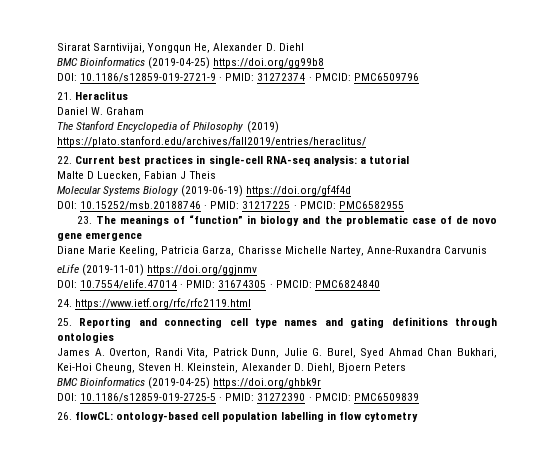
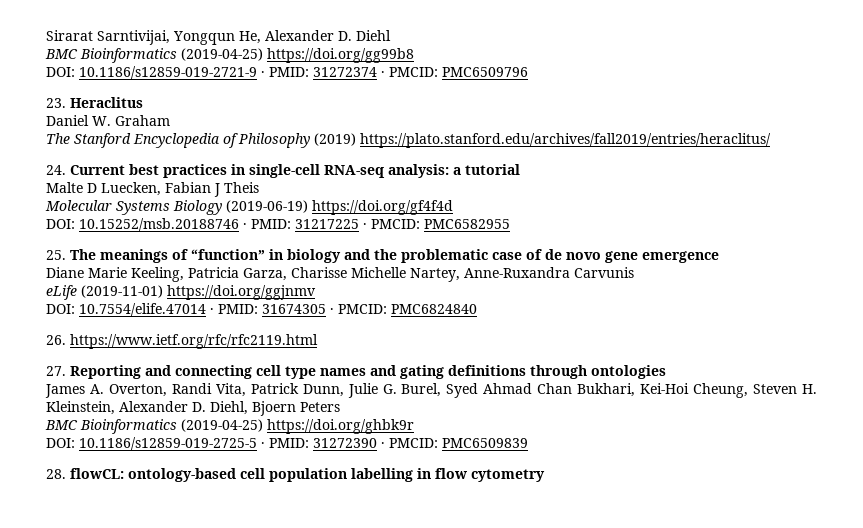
- 21. Heraclitus
+ 23. Heraclitus
- 22. Current best practices in single-cell RNA-seq analysis: a tutorial
+ 24. Current best practices in single-cell RNA-seq analysis: a tutorial
- 23. The meanings of “function” in biology and the problematic case of de novo gene emergence
+ 25. The meanings of “function” in biology and the problematic case of de novo gene emergence
- 24. https://www.ietf.org/rfc/rfc2119.html
+ 26. https://www.ietf.org/rfc/rfc2119.html
- 25. Reporting and connecting cell type names and gating definitions through ontologies
+ 27. Reporting and connecting cell type names and gating definitions through ontologies
- 26. flowCL: ontology-based cell population labelling in flow cytometry
+ 28. flowCL: ontology-based cell population labelling in flow cytometry

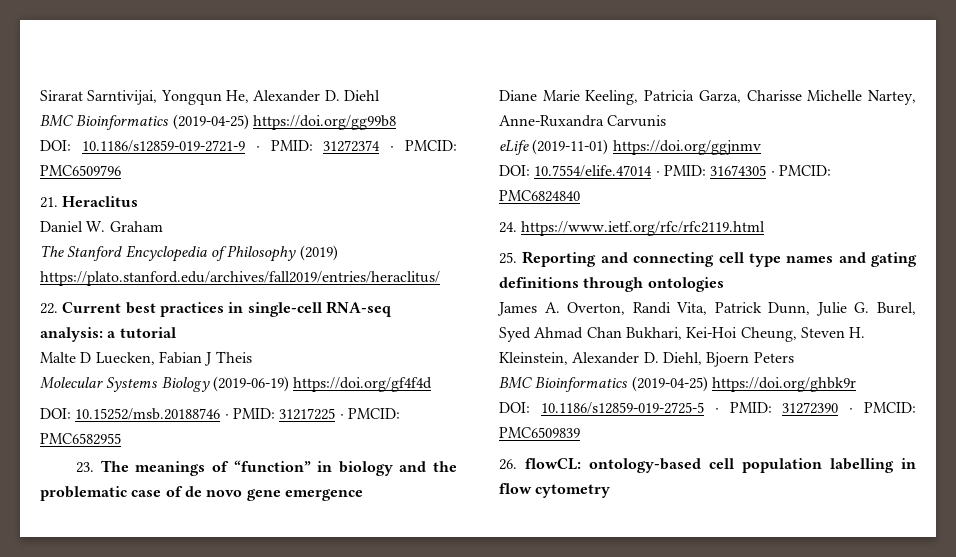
- 23. Heraclitus
+ 21. Heraclitus
- 24. Current best practices in single-cell RNA-seq analysis: a tutorial
+ 22. Current best practices in single-cell RNA-seq analysis: a tutorial
- 25. The meanings of “function” in biology and the problematic case of de novo gene emergence
+ 23. The meanings of “function” in biology and the problematic case of de novo gene emergence
- 26. https://www.ietf.org/rfc/rfc2119.html
+ 24. https://www.ietf.org/rfc/rfc2119.html
- 27. Reporting and connecting cell type names and gating definitions through ontologies
+ 25. Reporting and connecting cell type names and gating definitions through ontologies
- 28. flowCL: ontology-based cell population labelling in flow cytometry
+ 26. flowCL: ontology-based cell population labelling in flow cytometry

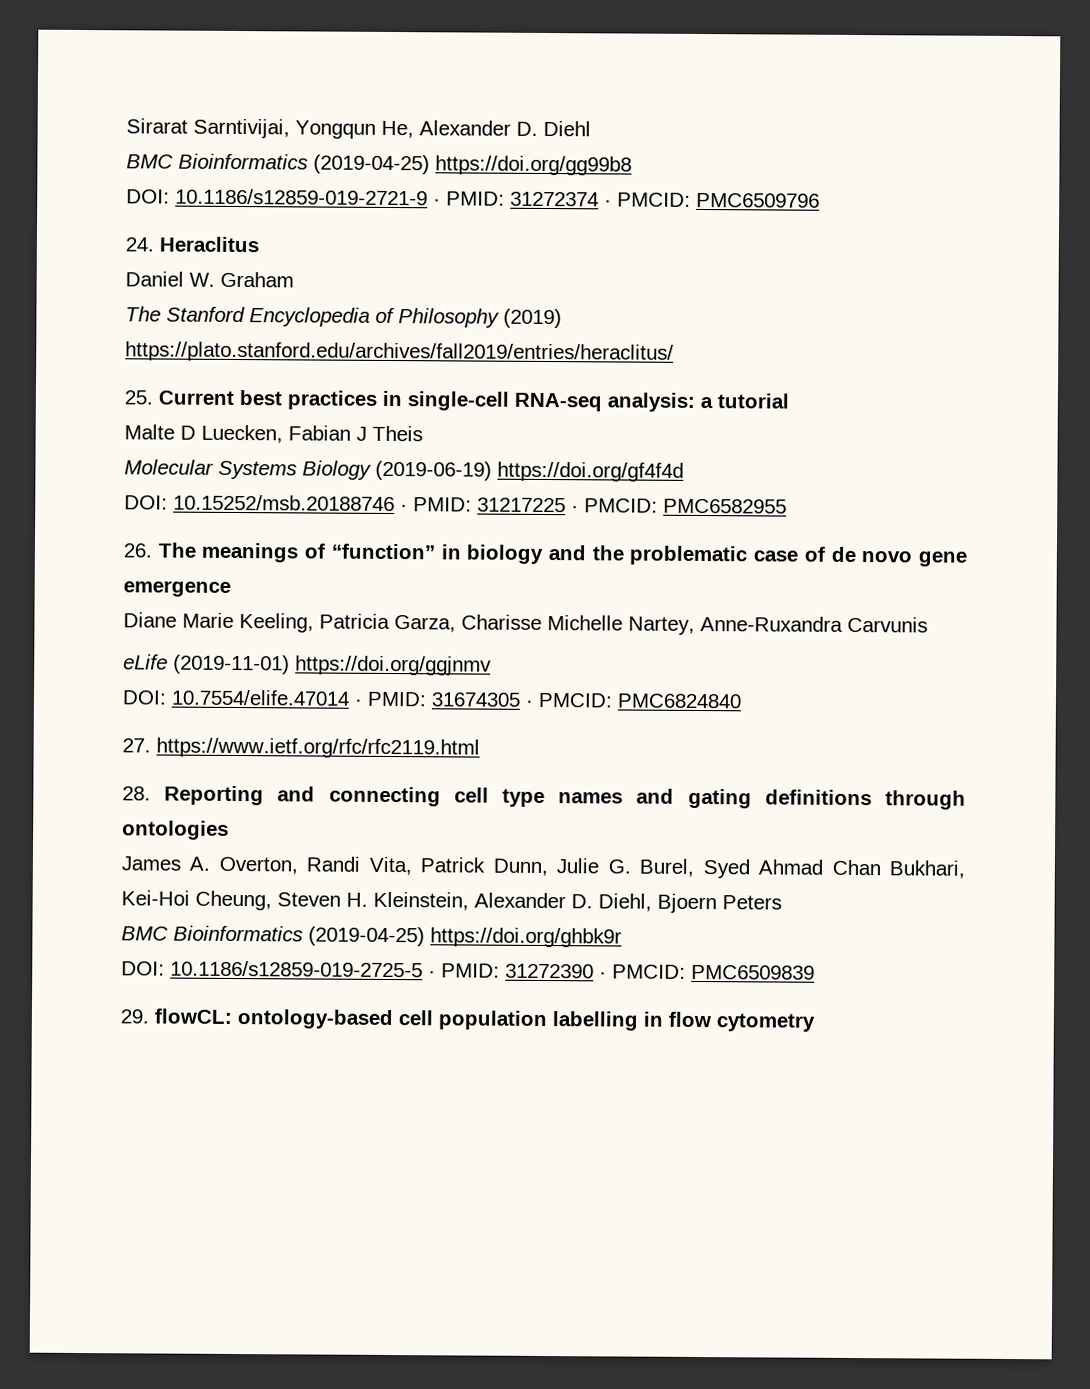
- 21. Heraclitus
+ 24. Heraclitus
- 22. Current best practices in single-cell RNA-seq analysis: a tutorial
+ 25. Current best practices in single-cell RNA-seq analysis: a tutorial
- 23. The meanings of “function” in biology and the problematic case of de novo gene emergence
+ 26. The meanings of “function” in biology and the problematic case of de novo gene emergence
- 24. https://www.ietf.org/rfc/rfc2119.html
+ 27. https://www.ietf.org/rfc/rfc2119.html
- 25. Reporting and connecting cell type names and gating definitions through ontologies
+ 28. Reporting and connecting cell type names and gating definitions through ontologies
- 26. flowCL: ontology-based cell population labelling in flow cytometry
+ 29. flowCL: ontology-based cell population labelling in flow cytometry

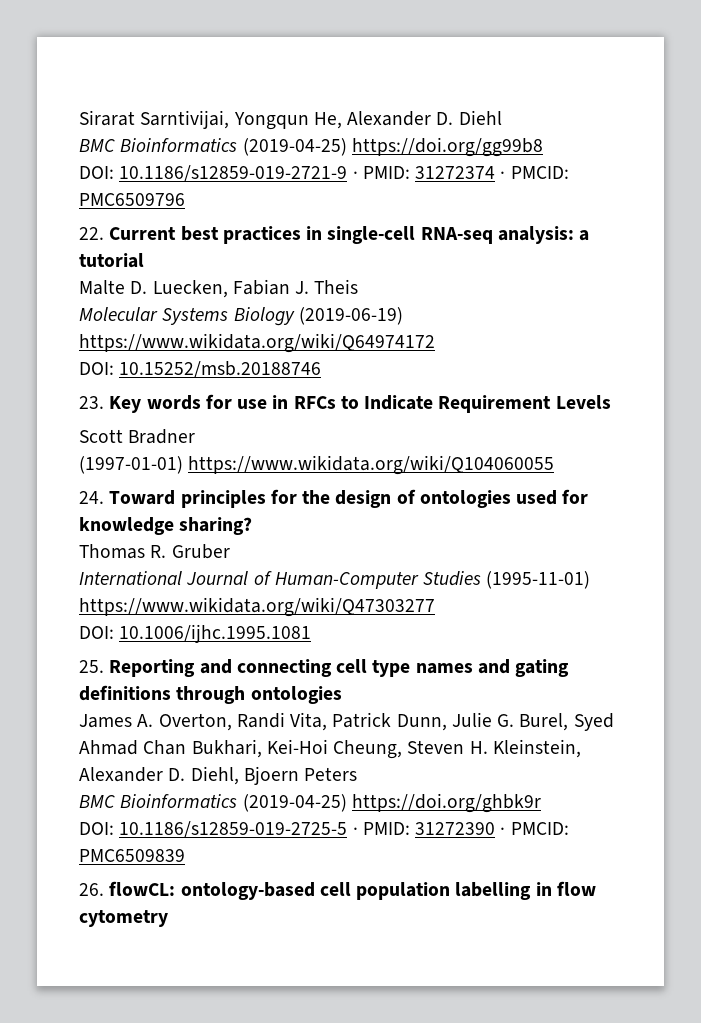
- 24. Heraclitus
- Daniel W. Graham
- The Stanford Encyclopedia of Philosophy (2019) https://plato.stanford.edu/archives/fall2019/entries/heraclitus/
- 25. Current best practices in single-cell RNA-seq analysis: a tutorial
+ 22. Current best practices in single-cell RNA-seq analysis: a tutorial
- Malte D Luecken, Fabian J Theis
+ Malte D. Luecken, Fabian J. Theis
- Molecular Systems Biology (2019-06-19) https://doi.org/gf4f4d
+ Molecular Systems Biology (2019-06-19) https://www.wikidata.org/wiki/Q64974172
- DOI: 10.15252/msb.20188746 · PMID: 31217225 · PMCID: PMC6582955
- 26. The meanings of “function” in biology and the problematic case of de novo gene emergence
- Diane Marie Keeling, Patricia Garza, Charisse Michelle Nartey, Anne-Ruxandra Carvunis
- eLife (2019-11-01) https://doi.org/ggjnmv
- DOI: 10.7554/elife.47014 · PMID: 31674305 · PMCID: PMC6824840
- 27. https://www.ietf.org/rfc/rfc2119.html
- 28. Reporting and connecting cell type names and gating definitions through ontologies
+ DOI: 10.15252/msb.20188746
+ 23. Key words for use in RFCs to Indicate Requirement Levels
+ Scott Bradner
+ (1997-01-01) https://www.wikidata.org/wiki/Q104060055
+ 24. Toward principles for the design of ontologies used for knowledge sharing?
+ Thomas R. Gruber
+ International Journal of Human-Computer Studies (1995-11-01) https://www.wikidata.org/wiki/Q47303277
+ DOI: 10.1006/ijhc.1995.1081
+ 25. Reporting and connecting cell type names and gating definitions through ontologies
- 29. flowCL: ontology-based cell population labelling in flow cytometry
+ 26. flowCL: ontology-based cell population labelling in flow cytometry

